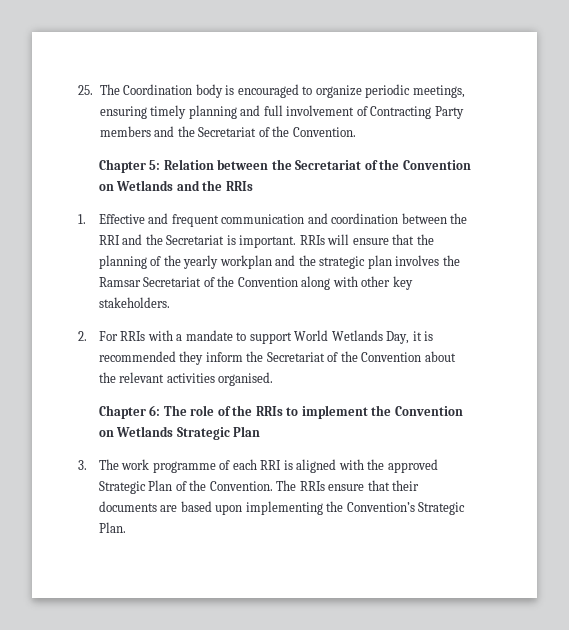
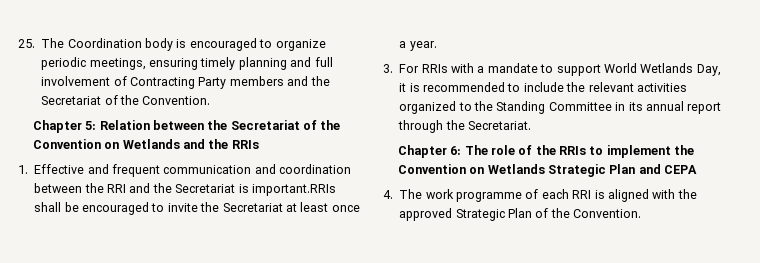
- 1. Effective and frequent communication and coordination between the RRI and the Secretariat is important. RRIs will ensure that the planning of the yearly workplan and the strategic plan involves the Ramsar Secretariat of the Convention along with other key stakeholders.
- 2. For RRIs with a mandate to support World Wetlands Day, it is recommended they inform the Secretariat of the Convention about the relevant activities organised.
+ 1. Effective and frequent communication and coordination between the RRI and the Secretariat is important.RRIs shall be encouraged to invite the Secretariat at least once a year.
+ 3. For RRIs with a mandate to support World Wetlands Day, it is recommended to include the relevant activities organized to the Standing Committee in its annual report through the Secretariat.
- Chapter 6: The role of the RRIs to implement the Convention on Wetlands Strategic Plan
- 3. The work programme of each RRI is aligned with the approved Strategic Plan of the Convention. The RRIs ensure that their documents are based upon implementing the Convention’s Strategic Plan.
+ Chapter 6: The role of the RRIs to implement the Convention on Wetlands Strategic Plan and CEPA
+ 4. The work programme of each RRI is aligned with the approved Strategic Plan of the Convention.

